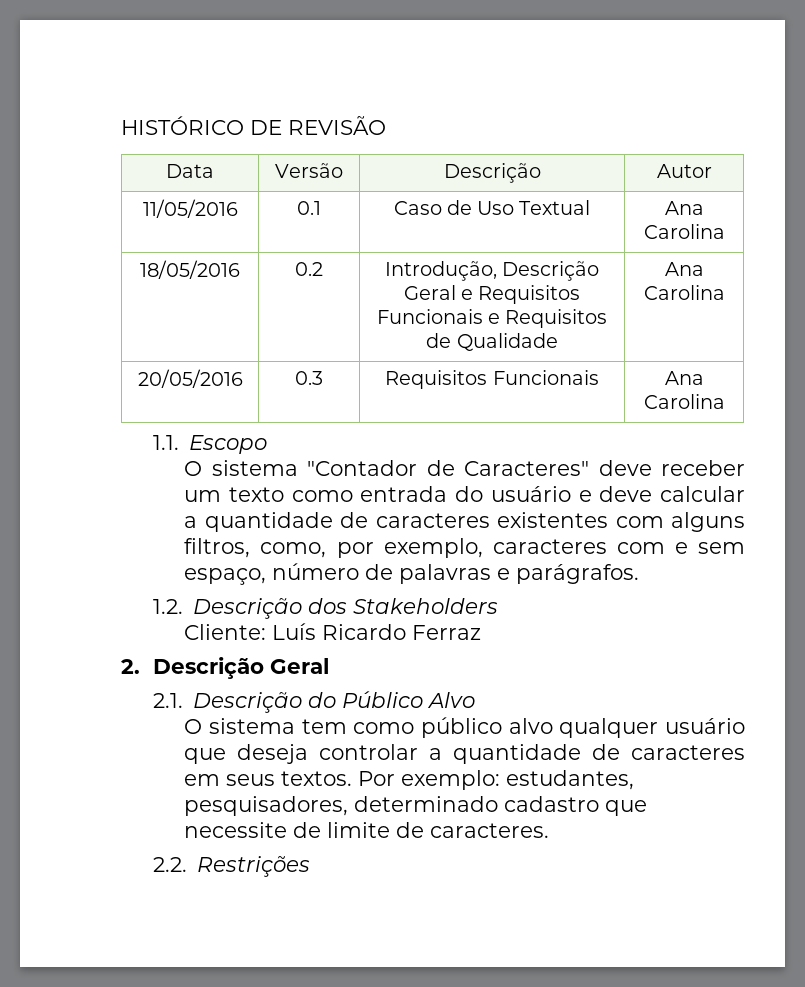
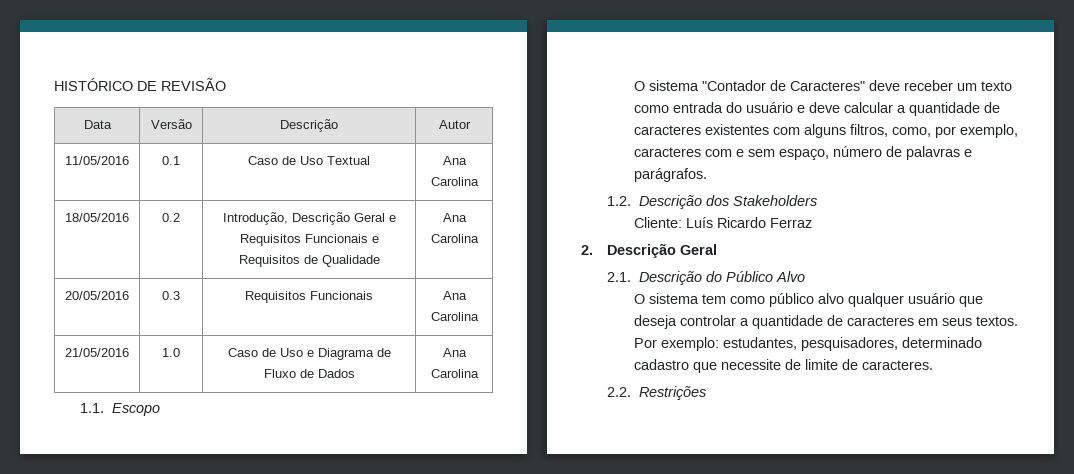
+ 21/05/2016 | 1.0 | Caso de Uso e Diagrama de Fluxo de Dados | Ana Carolina

